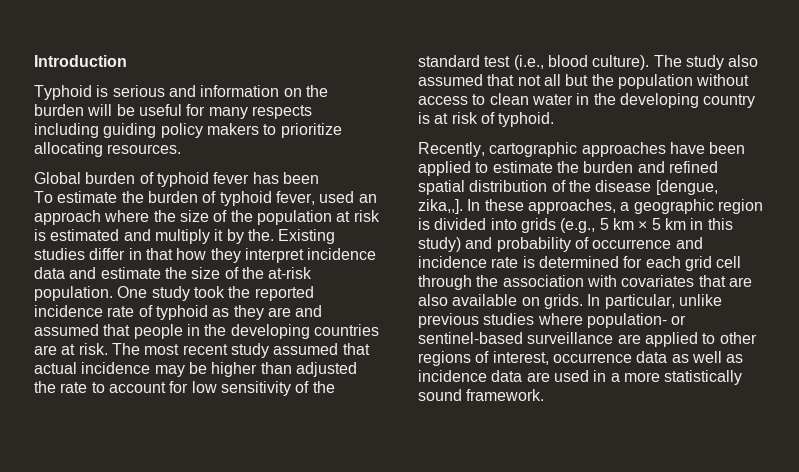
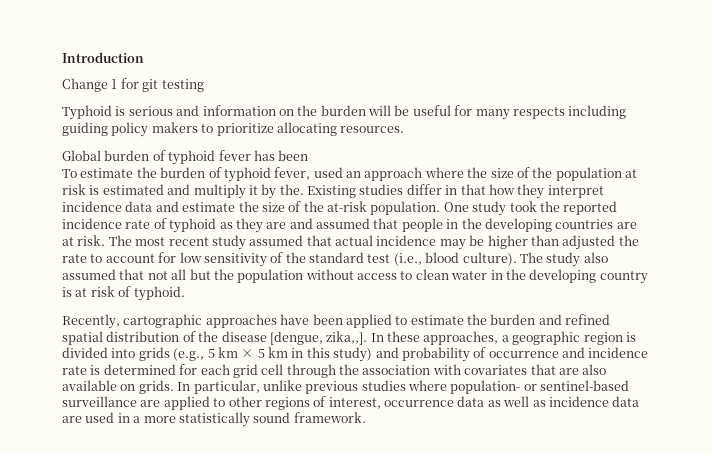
+ Change 1 for git testing

